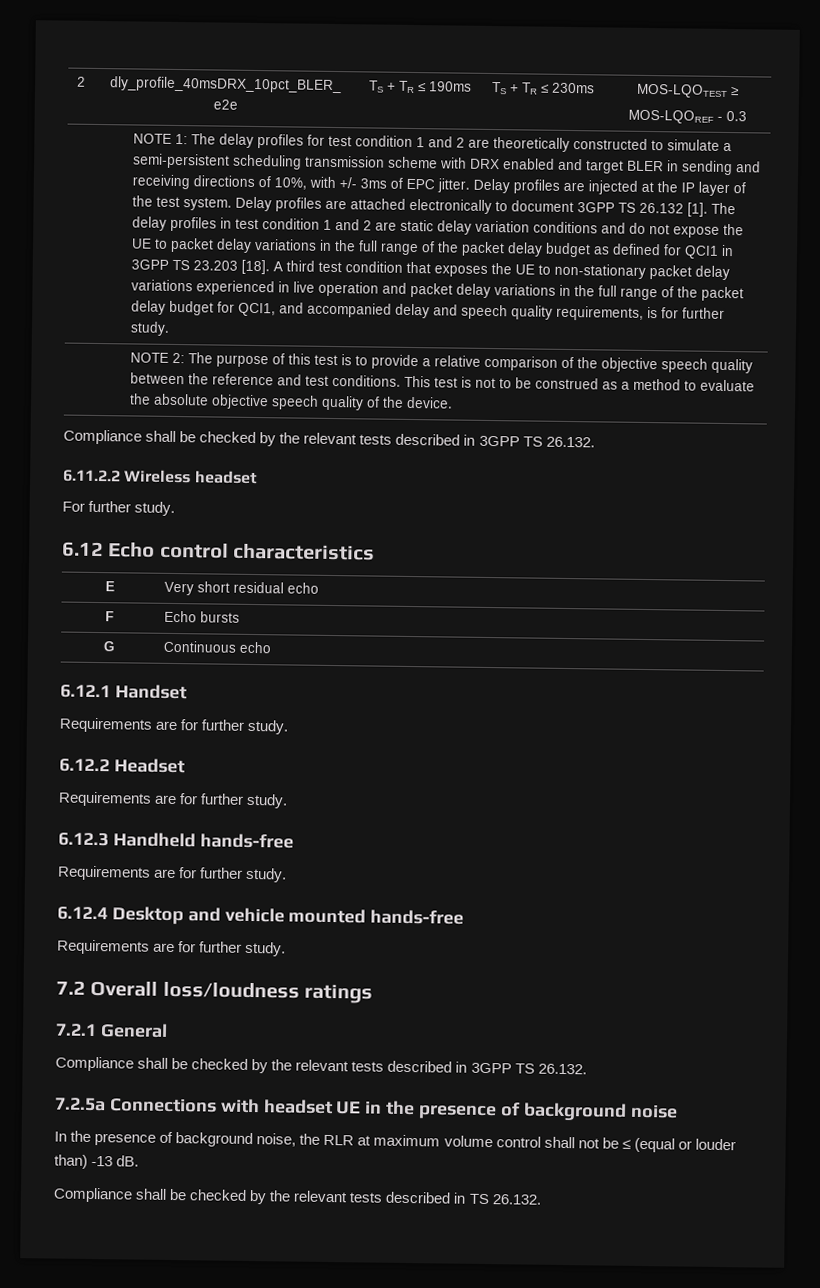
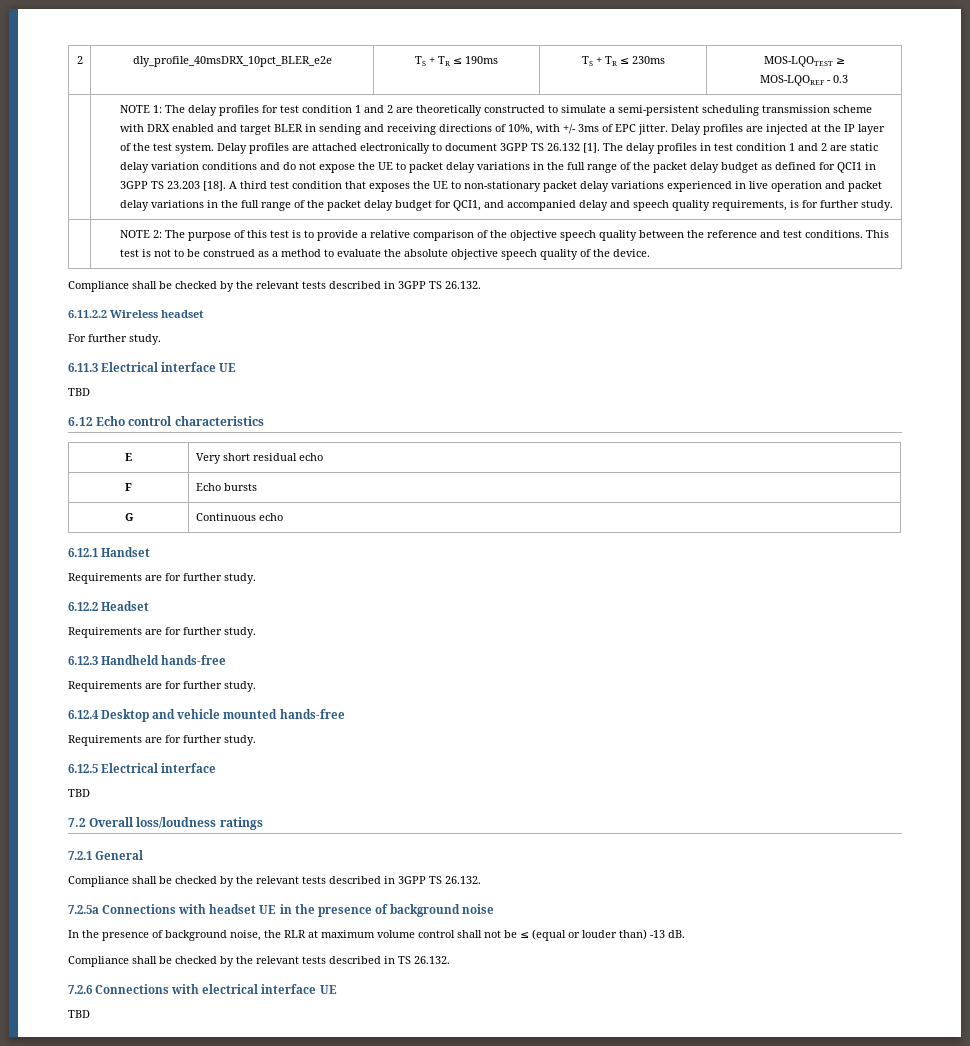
+ 6.11.3 Electrical interface UE
+ TBD
+ 6.12.5 Electrical interface
+ TBD
+ 7.2.6 Connections with electrical interface UE
+ TBD

